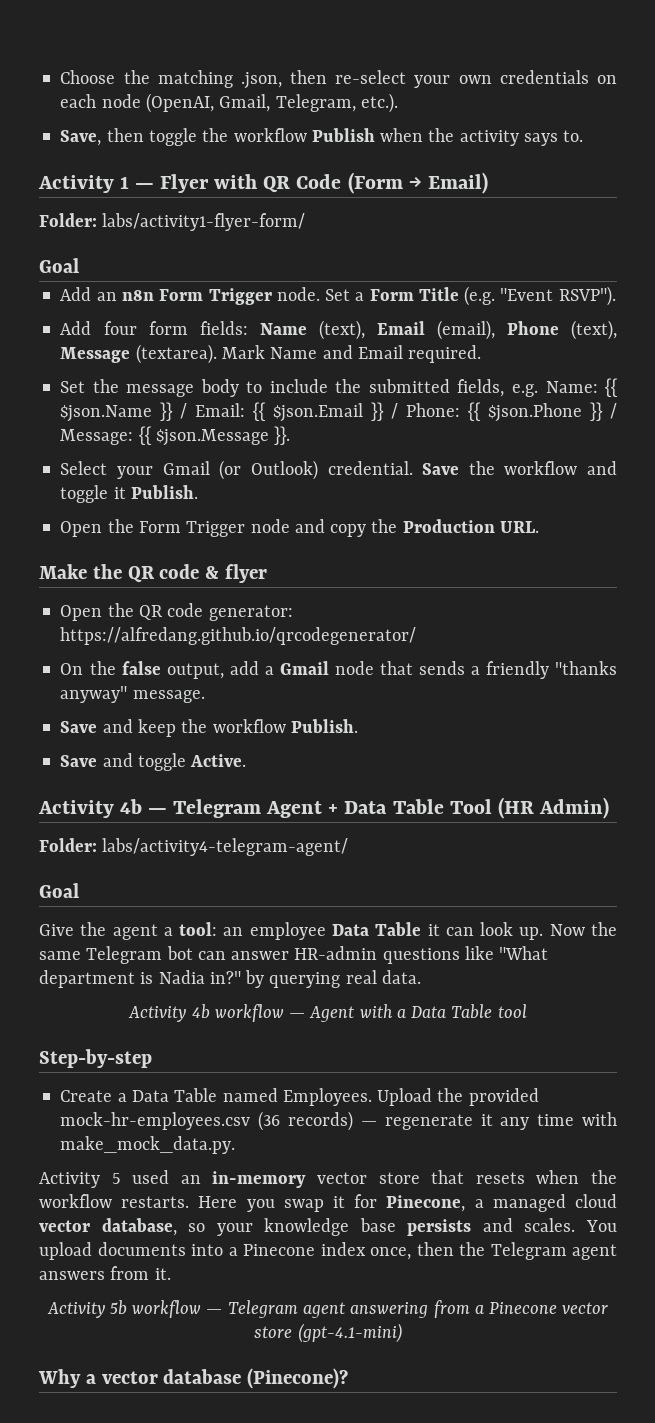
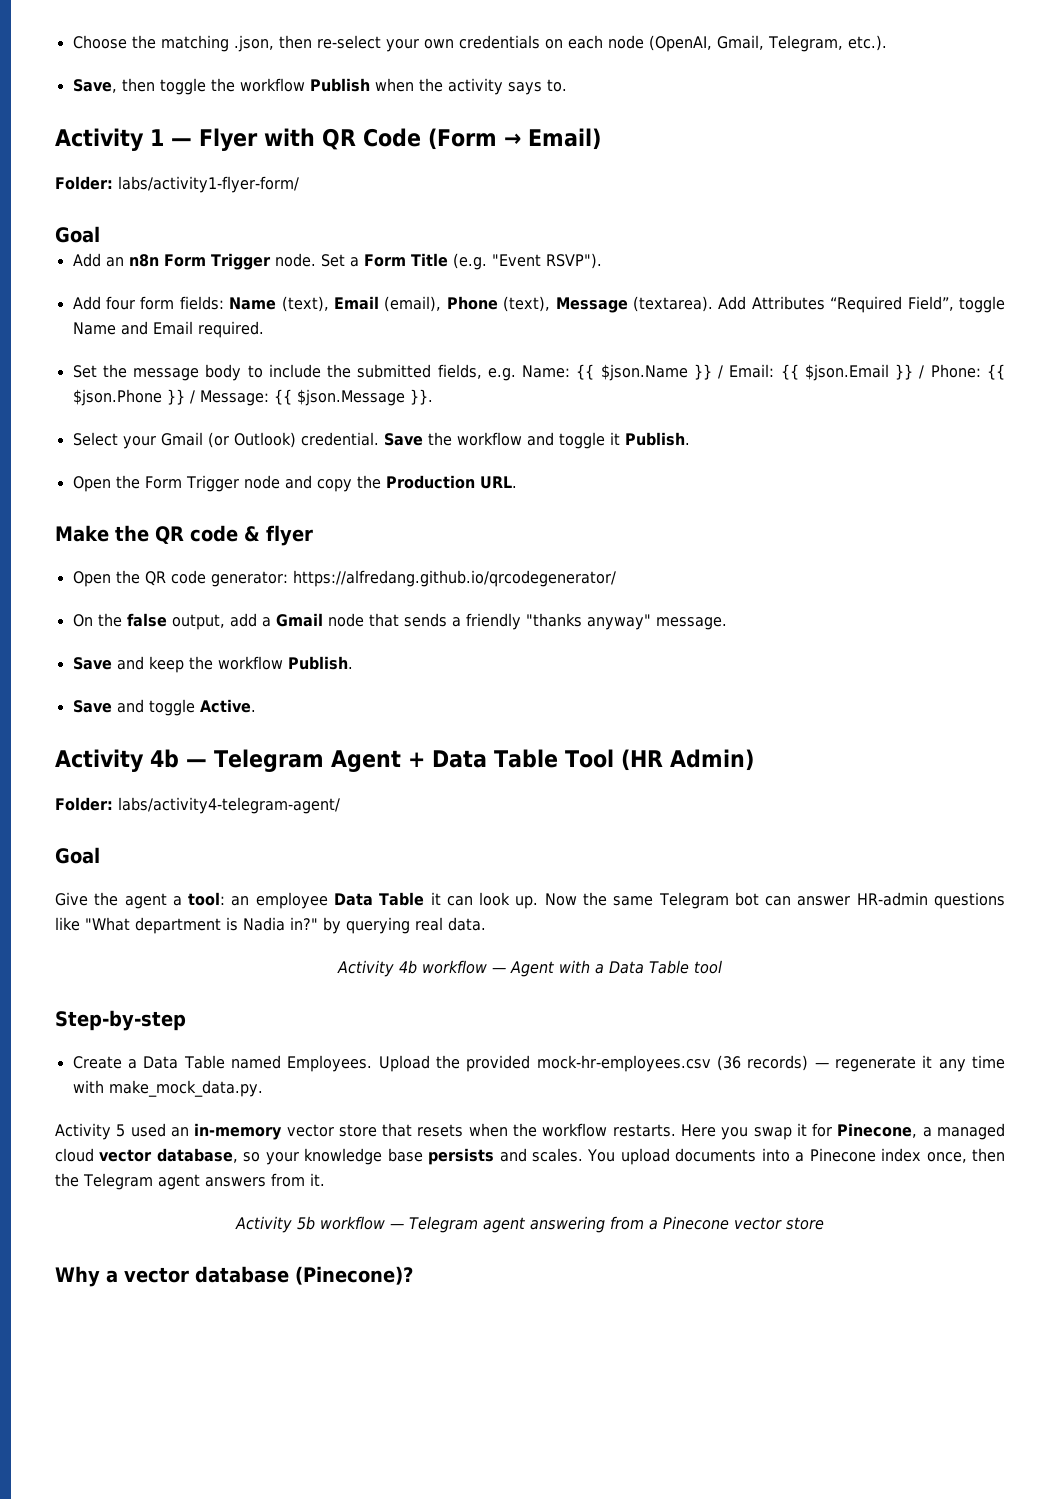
- Mark Name and Email required.
+ Add Attributes “Required Field”, toggle Name and Email required.
- Activity 5b workflow — Telegram agent answering from a Pinecone vector store (gpt-4.1-mini)
+ Activity 5b workflow — Telegram agent answering from a Pinecone vector store

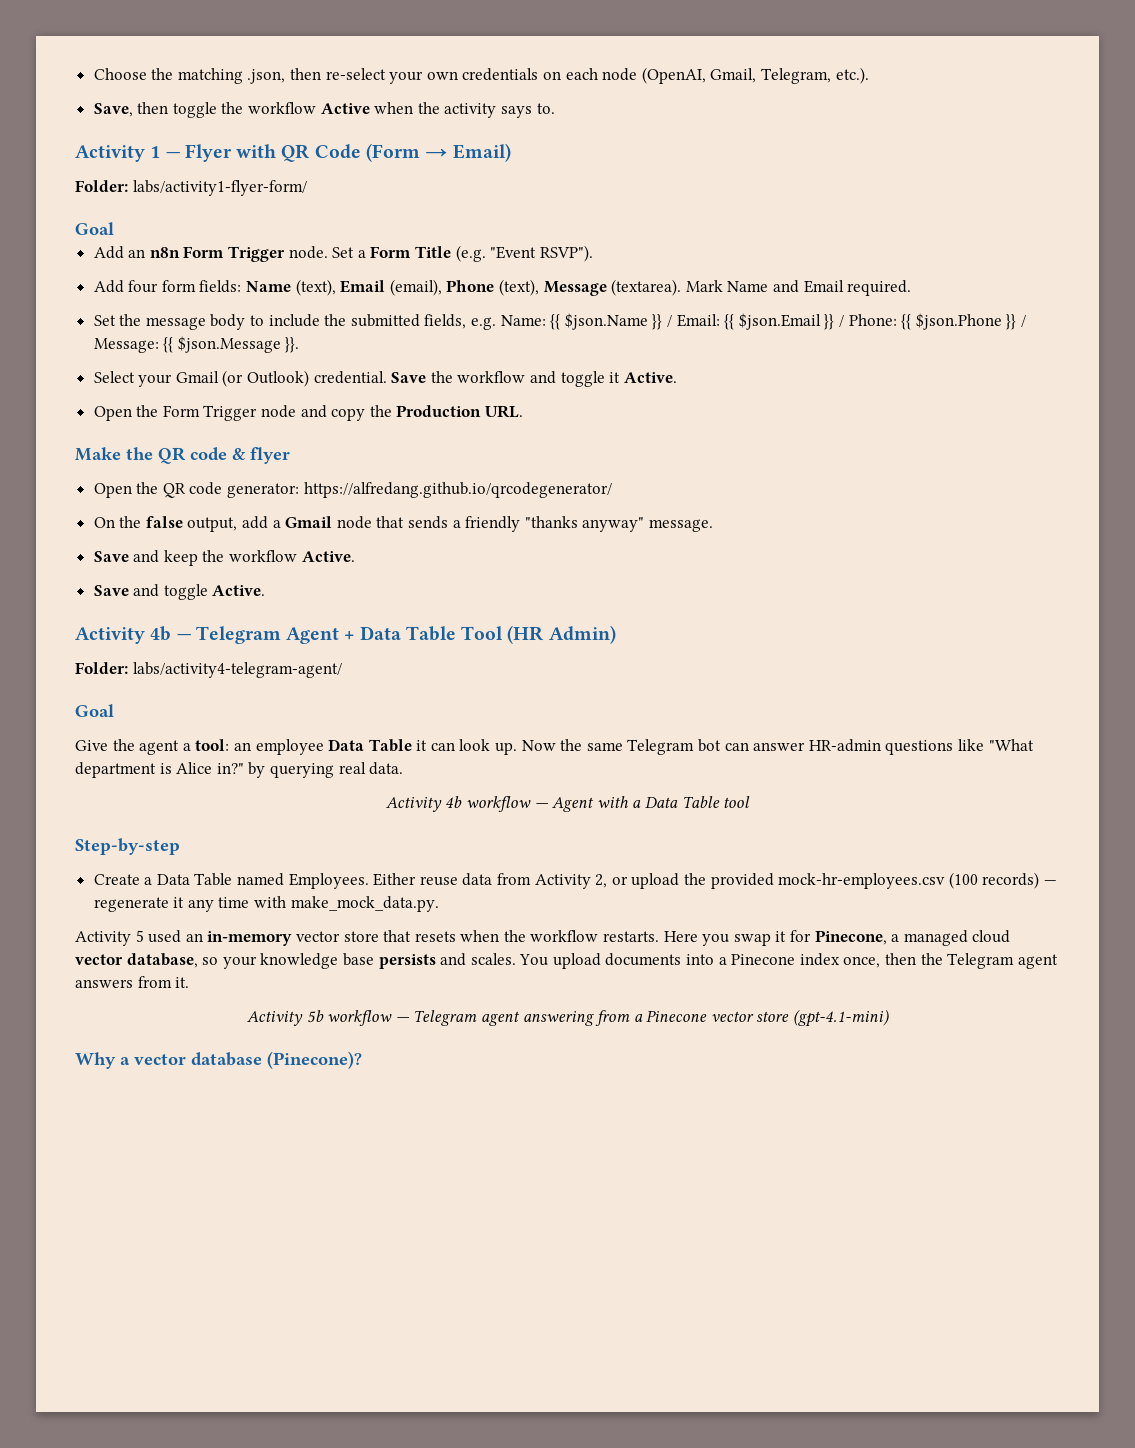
- Save, then toggle the workflow Publish when the activity says to.
+ Save, then toggle the workflow Active when the activity says to.
- Add Attributes “Required Field”, toggle Name and Email required.
+ Mark Name and Email required.
- Save the workflow and toggle it Publish.
+ Save the workflow and toggle it Active.
- Save and keep the workflow Publish.
+ Save and keep the workflow Active.
- Now the same Telegram bot can answer HR-admin questions like "What department is Nadia in?" by querying real data.
+ Now the same Telegram bot can answer HR-admin questions like "What department is Alice in?" by querying real data.
- Upload the provided mock-hr-employees.csv (36 records) — regenerate it any time with make_mock_data.py.
+ Either reuse data from Activity 2, or upload the provided mock-hr-employees.csv (100 records) — regenerate it any time with make_mock_data.py.
- Activity 5b workflow — Telegram agent answering from a Pinecone vector store
+ Activity 5b workflow — Telegram agent answering from a Pinecone vector store (gpt-4.1-mini)

